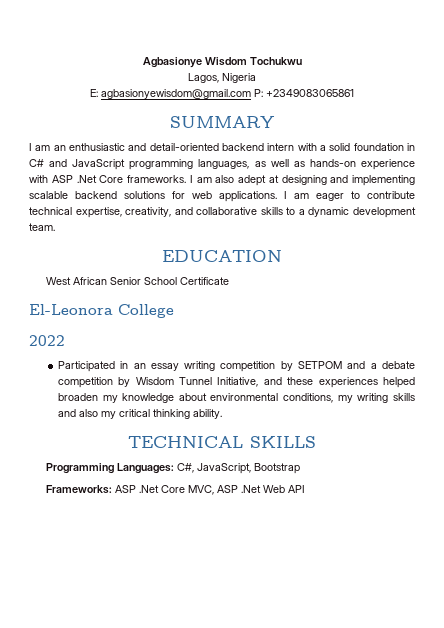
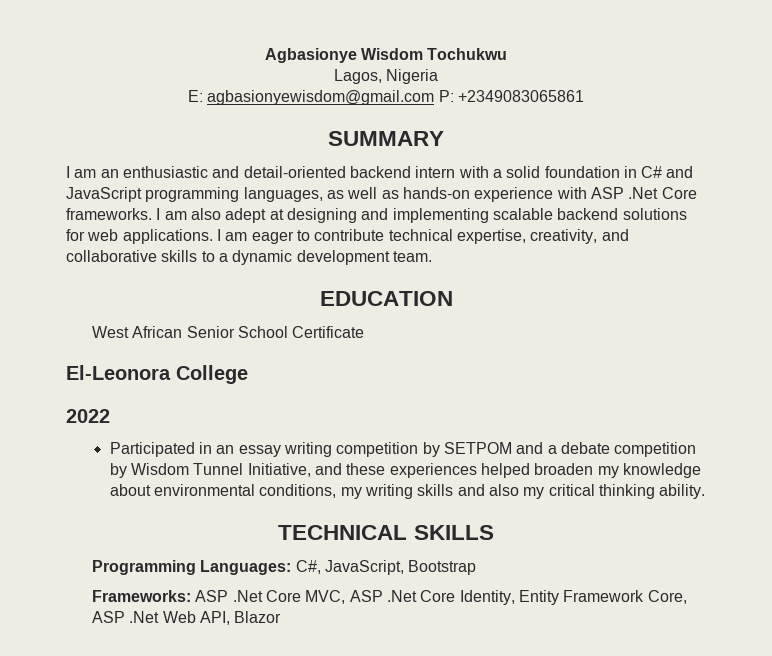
- Frameworks: ASP .Net Core MVC, ASP .Net Web API
+ Frameworks: ASP .Net Core MVC, ASP .Net Core Identity, Entity Framework Core, ASP .Net Web API, Blazor

